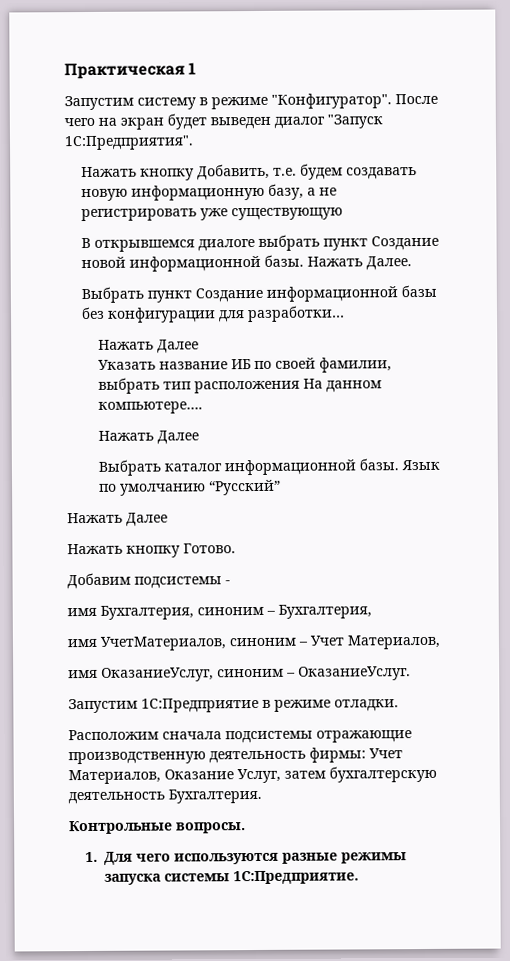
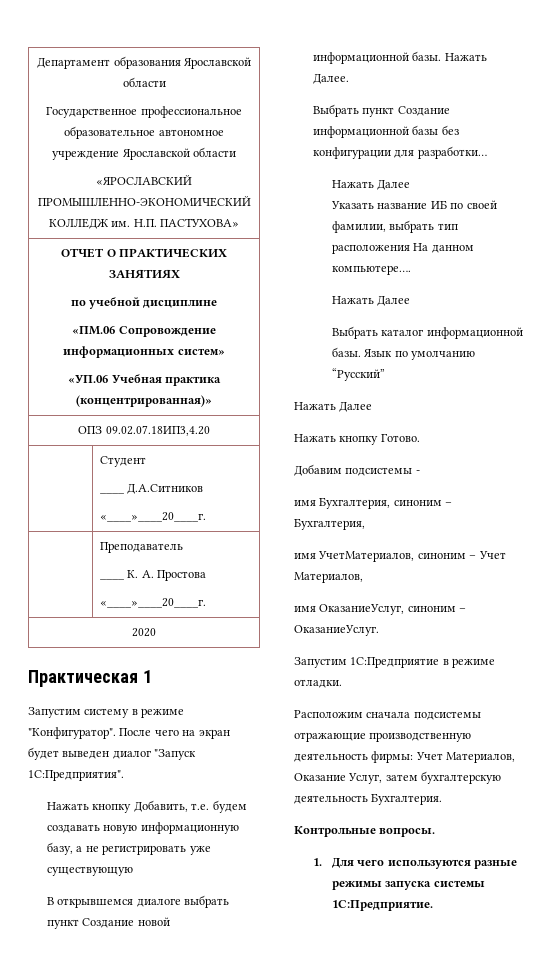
+ Департамент образования Ярославской области
+ Государственное профессиональное образовательное автономное учреждение Ярославской области
+ «ЯРОСЛАВСКИЙ ПРОМЫШЛЕННО-ЭКОНОМИЧЕСКИЙ КОЛЛЕДЖ им. Н.П. ПАСТУХОВА»
+ ОТЧЕТ О ПРАКТИЧЕСКИХ ЗАНЯТИЯХ
+ по учебной дисциплине
+ «ПМ.06 Сопровождение информационных систем»
+ «УП.06 Учебная практика (концентрированная)»
+ ОПЗ 09.02.07.18ИП3,4.20
+ | Студент
+ ____ Д.А.Ситников
+ «____»____20____г.
+ | Преподаватель
+ ____ К. А. Простова
+ «____»____20____г.
+ 2020

